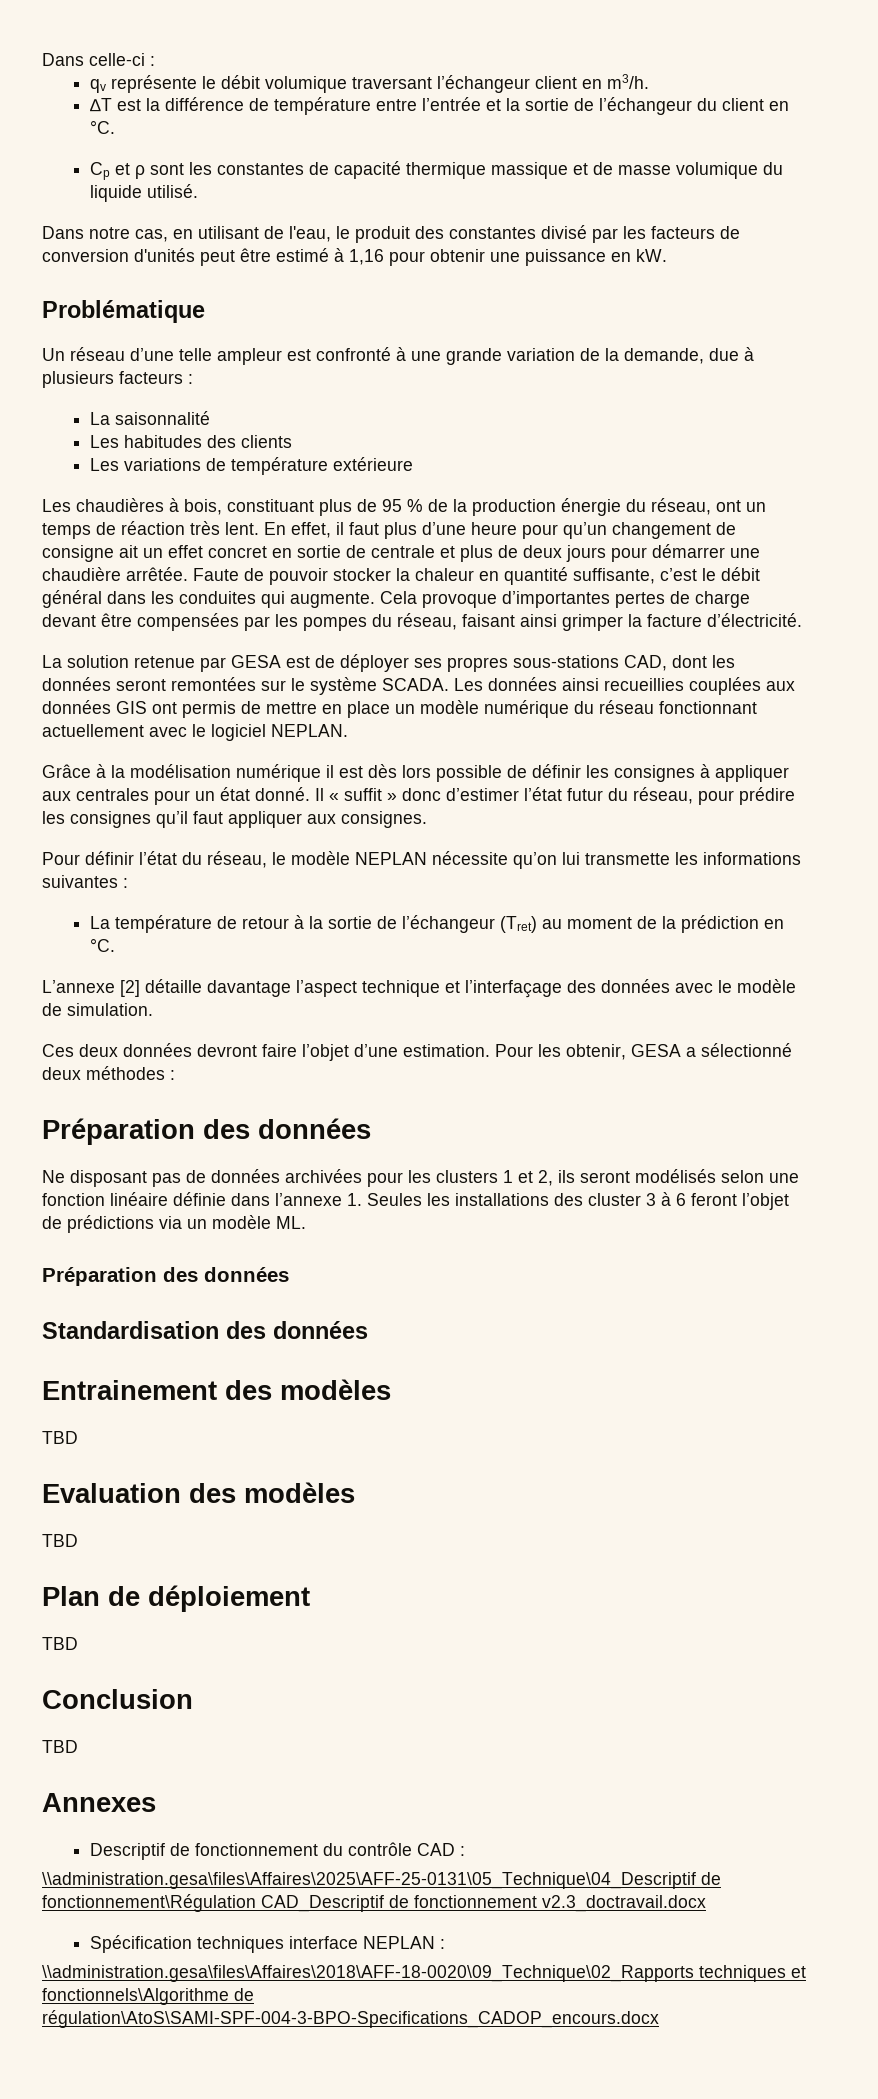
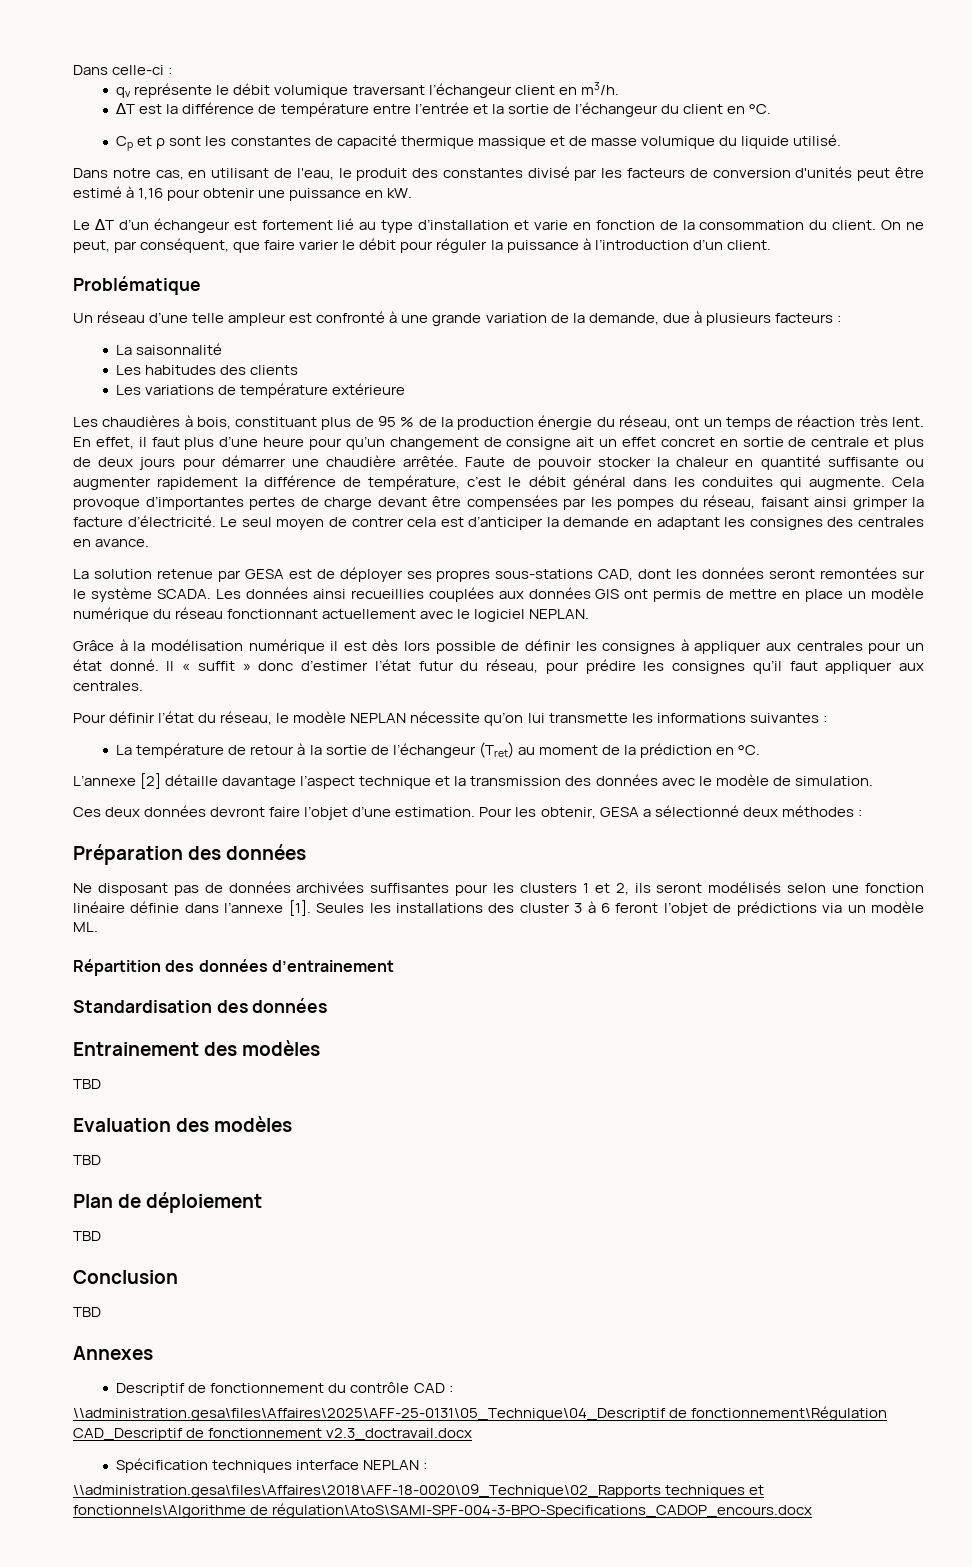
+ Le ∆T d’un échangeur est fortement lié au type d’installation et varie en fonction de la consommation du client. On ne peut, par conséquent, que faire varier le débit pour réguler la puissance à l’introduction d’un client.
- Faute de pouvoir stocker la chaleur en quantité suffisante, c’est le débit général dans les conduites qui augmente.
+ Faute de pouvoir stocker la chaleur en quantité suffisante ou augmenter rapidement la différence de température, c’est le débit général dans les conduites qui augmente.
+ Le seul moyen de contrer cela est d’anticiper la demande en adaptant les consignes des centrales en avance.
- Il « suffit » donc d’estimer l’état futur du réseau, pour prédire les consignes qu’il faut appliquer aux consignes.
+ Il « suffit » donc d’estimer l’état futur du réseau, pour prédire les consignes qu’il faut appliquer aux centrales.
- L’annexe [2] détaille davantage l’aspect technique et l’interfaçage des données avec le modèle de simulation.
+ L’annexe [2] détaille davantage l’aspect technique et la transmission des données avec le modèle de simulation.
- Ne disposant pas de données archivées pour les clusters 1 et 2, ils seront modélisés selon une fonction linéaire définie dans l’annexe 1. Seules les installations des cluster 3 à 6 feront l’objet de prédictions via un modèle ML.
- Préparation des données
+ Ne disposant pas de données archivées suffisantes pour les clusters 1 et 2, ils seront modélisés selon une fonction linéaire définie dans l’annexe [1]. Seules les installations des cluster 3 à 6 feront l’objet de prédictions via un modèle ML.
+ Répartition des données d’entrainement

